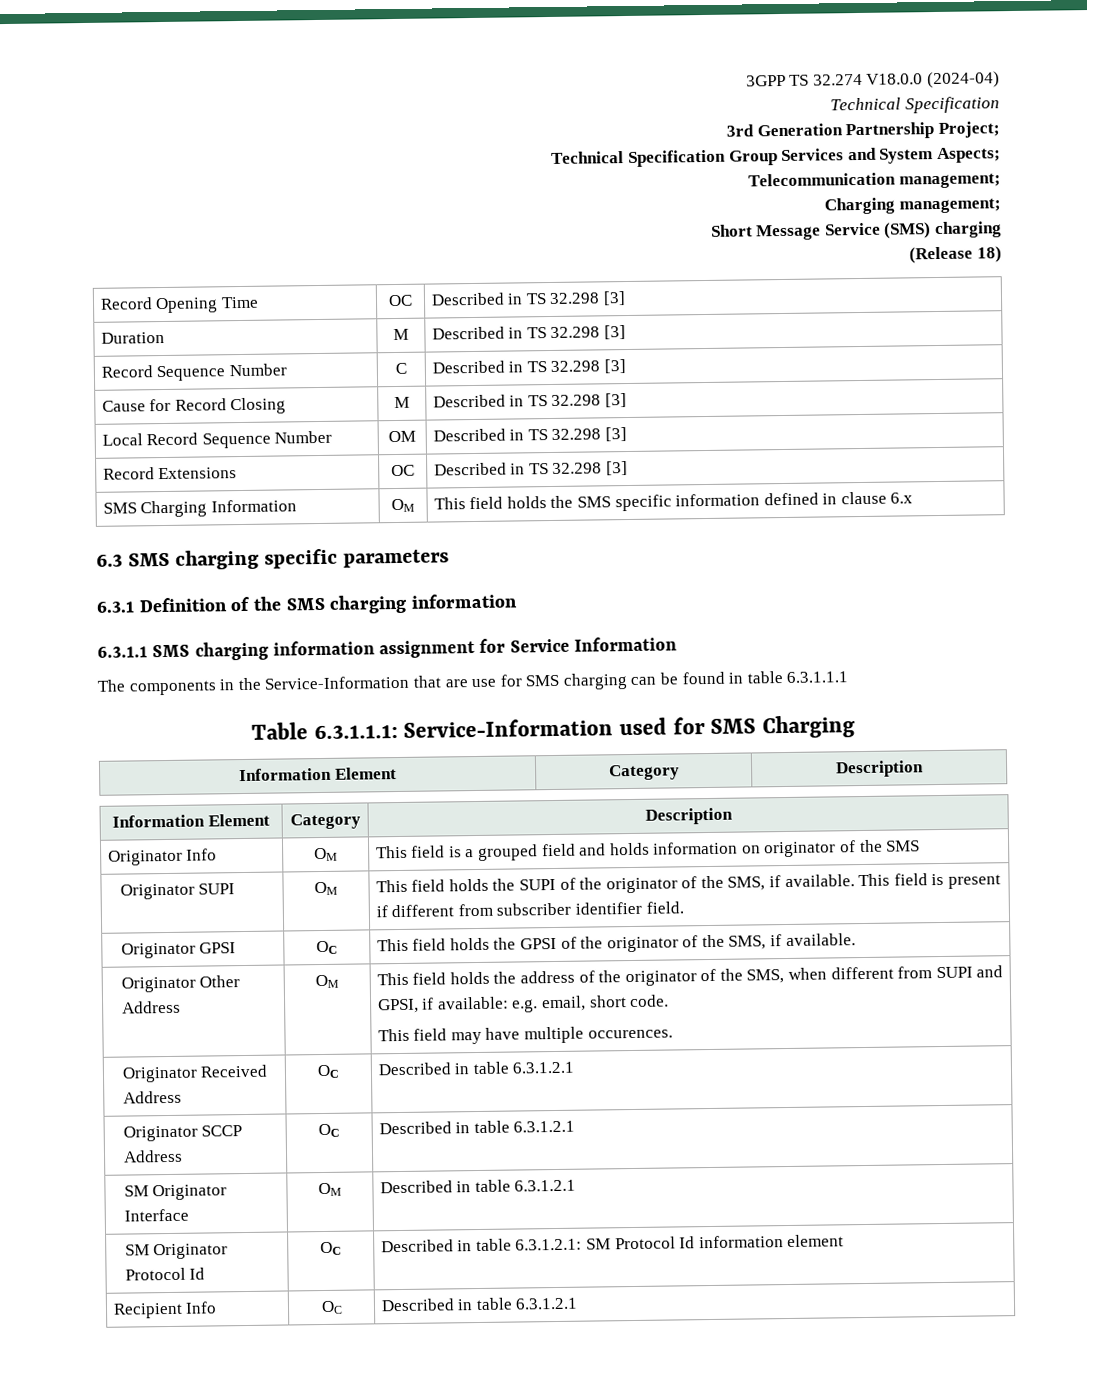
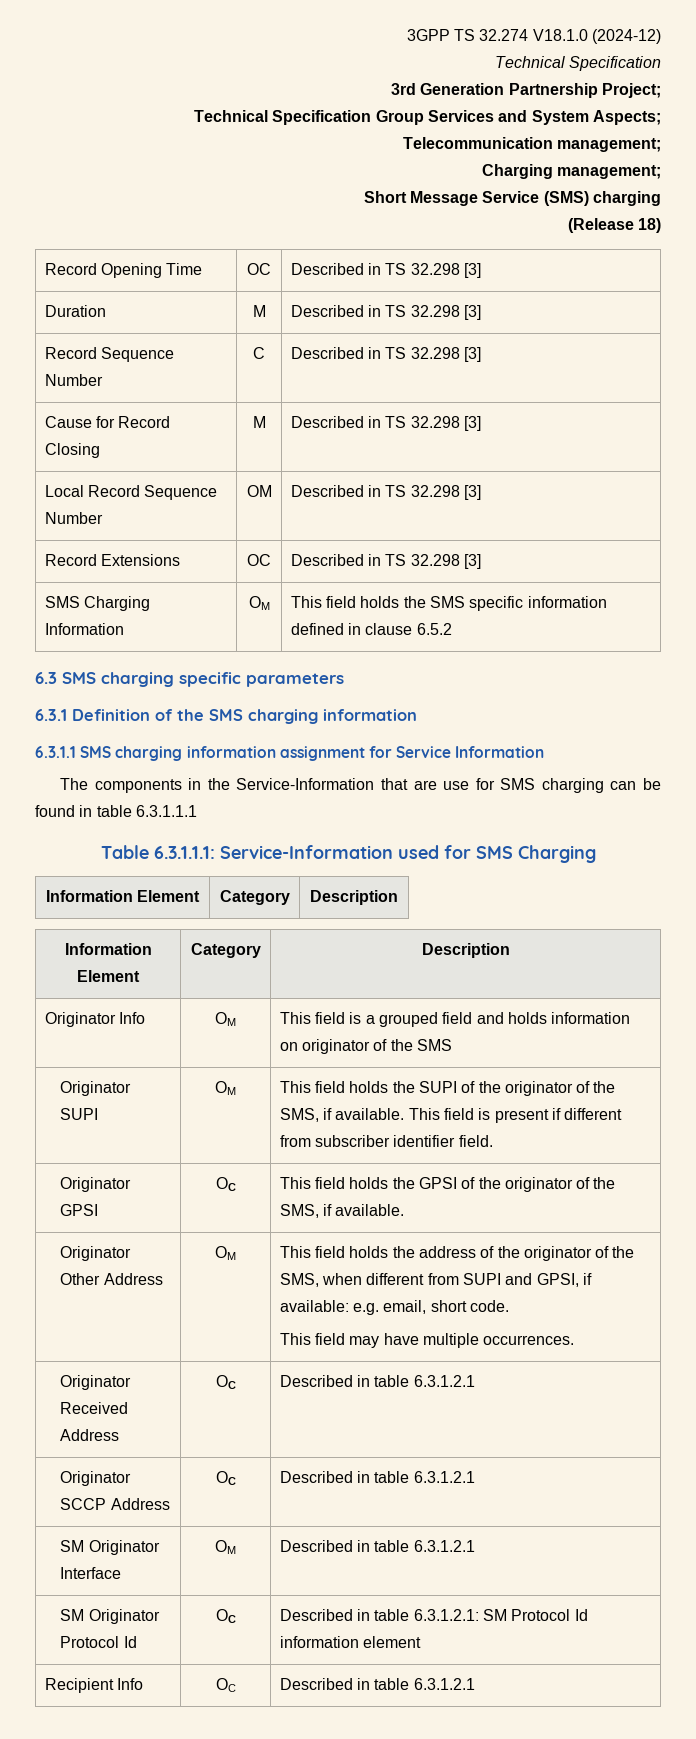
- 3GPP TS 32.274 V18.0.0 (2024-04)
+ 3GPP TS 32.274 V18.1.0 (2024-12)
- SMS Charging Information | OM | This field holds the SMS specific information defined in clause 6.x
+ SMS Charging Information | OM | This field holds the SMS specific information defined in clause 6.5.2
  Originator Other Address | OM | This field holds the address of the originator of the SMS, when different from SUPI and GPSI, if available: e.g. email, short code.
- This field may have multiple occurences.
+ This field may have multiple occurrences.

